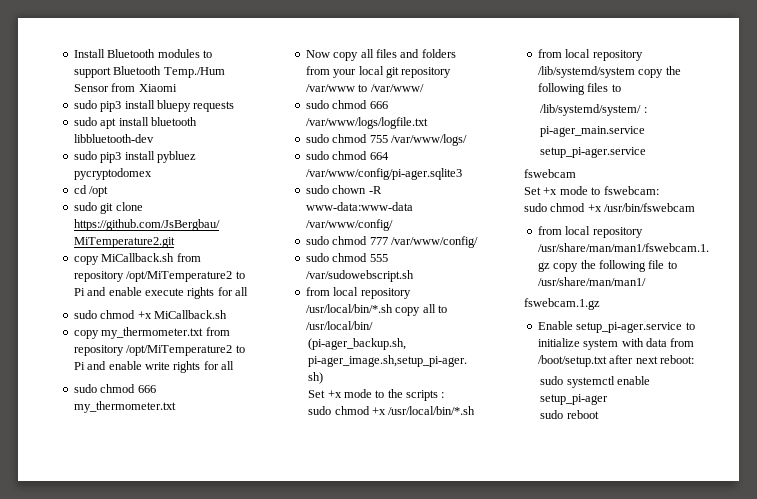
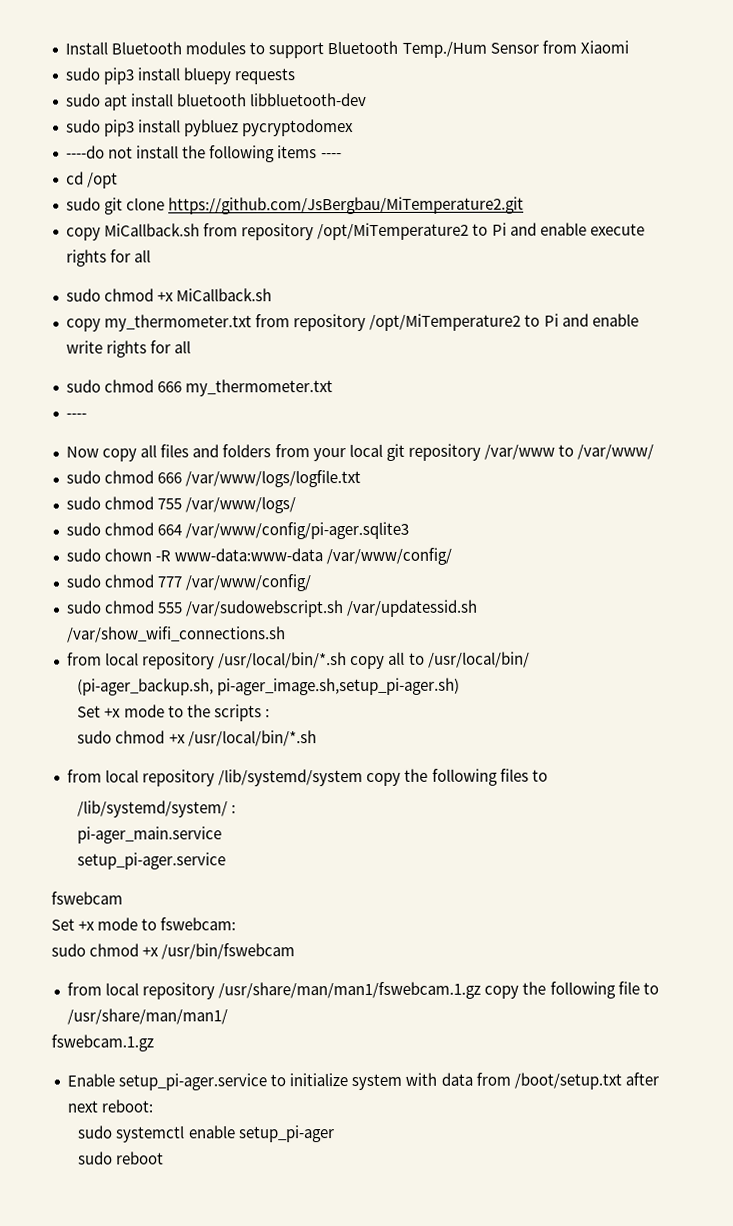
+ ----do not install the following items ----
  sudo chmod 666 my_thermometer.txt
+ ----
- sudo chmod 555 /var/sudowebscript.sh
+ sudo chmod 555 /var/sudowebscript.sh /var/updatessid.sh /var/show_wifi_connections.sh

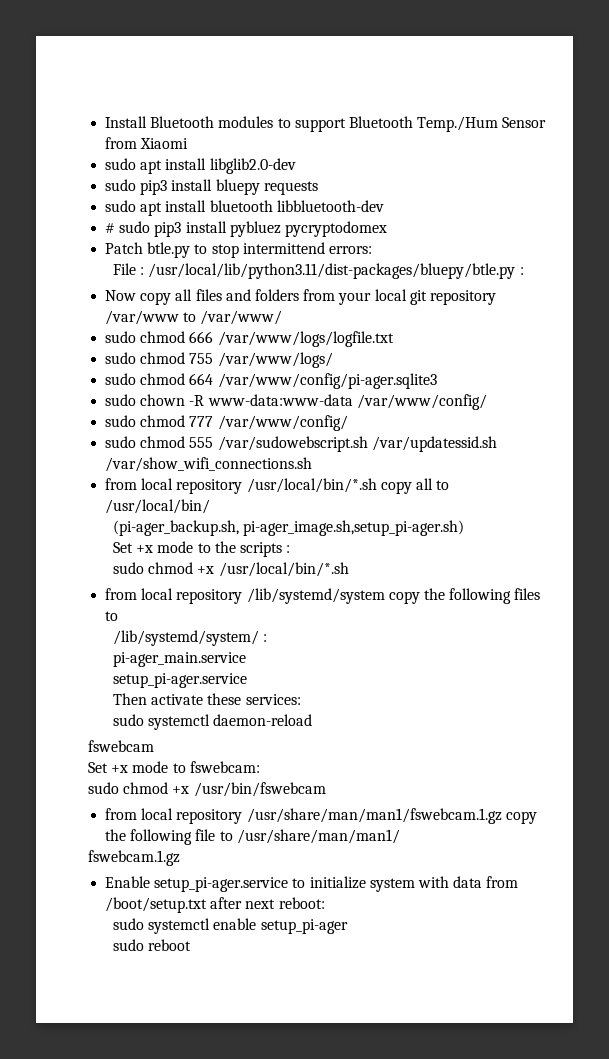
+ sudo apt install libglib2.0-dev
- sudo pip3 install pybluez pycryptodomex
+ # sudo pip3 install pybluez pycryptodomex
- ----do not install the following items ----
- cd /opt
- sudo git clone https://github.com/JsBergbau/MiTemperature2.git
- copy MiCallback.sh from repository /opt/MiTemperature2 to Pi and enable execute rights for all
- sudo chmod +x MiCallback.sh
- copy my_thermometer.txt from repository /opt/MiTemperature2 to Pi and enable write rights for all
- sudo chmod 666 my_thermometer.txt
- ----
+ Patch btle.py to stop intermittend errors:
+ File : /usr/local/lib/python3.11/dist-packages/bluepy/btle.py :
+ Then activate these services:
+ sudo systemctl daemon-reload

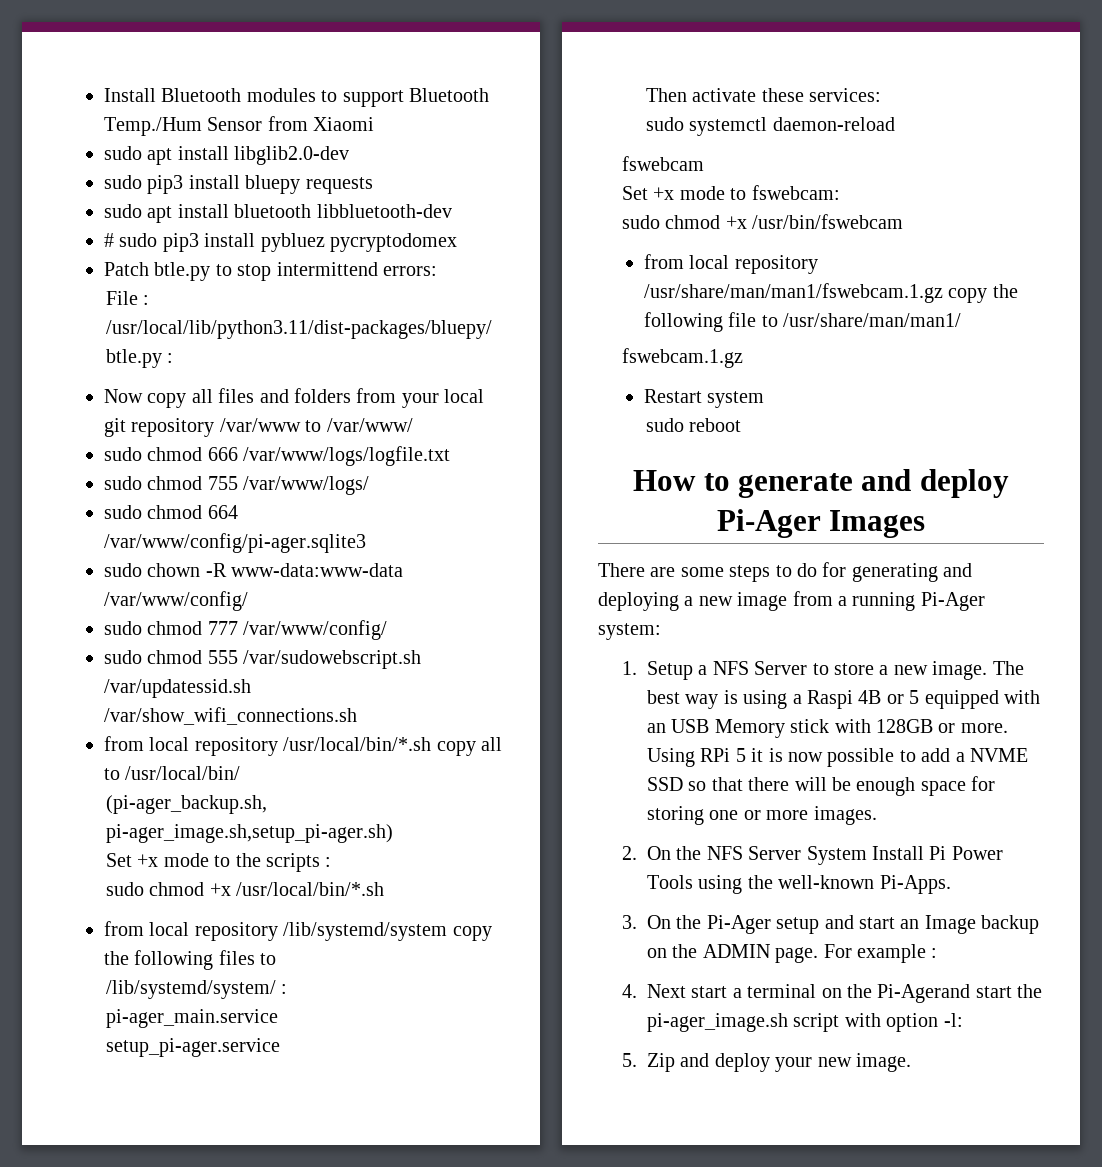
- Enable setup_pi-ager.service to initialize system with data from /boot/setup.txt after next reboot:
- sudo systemctl enable setup_pi-ager
+ Restart system
  sudo reboot
+ How to generate and deploy Pi-Ager Images
+ There are some steps to do for generating and deploying a new image from a running Pi-Ager system:
+ 1. Setup a NFS Server to store a new image. The best way is using a Raspi 4B or 5 equipped with an USB Memory stick with 128GB or more. Using RPi 5 it is now possible to add a NVME SSD so that there will be enough space for storing one or more images.
+ 2. On the NFS Server System Install Pi Power Tools using the well-known Pi-Apps.
+ 3. On the Pi-Ager setup and start an Image backup on the ADMIN page. For example :
+ 4. Next start a terminal on the Pi-Agerand start the pi-ager_image.sh script with option -l:
+ 5. Zip and deploy your new image.

